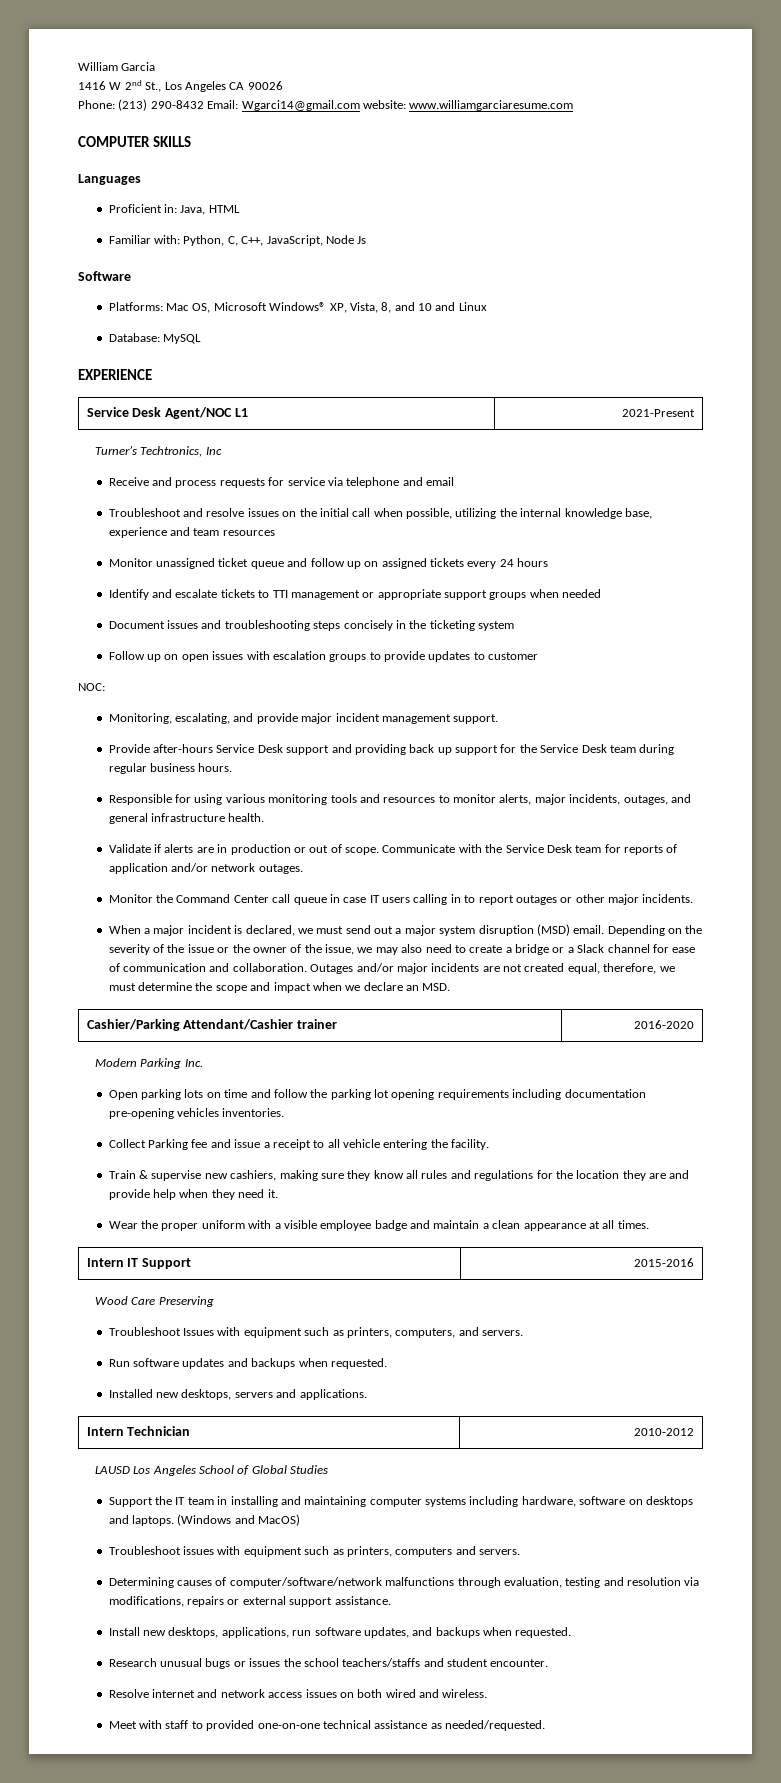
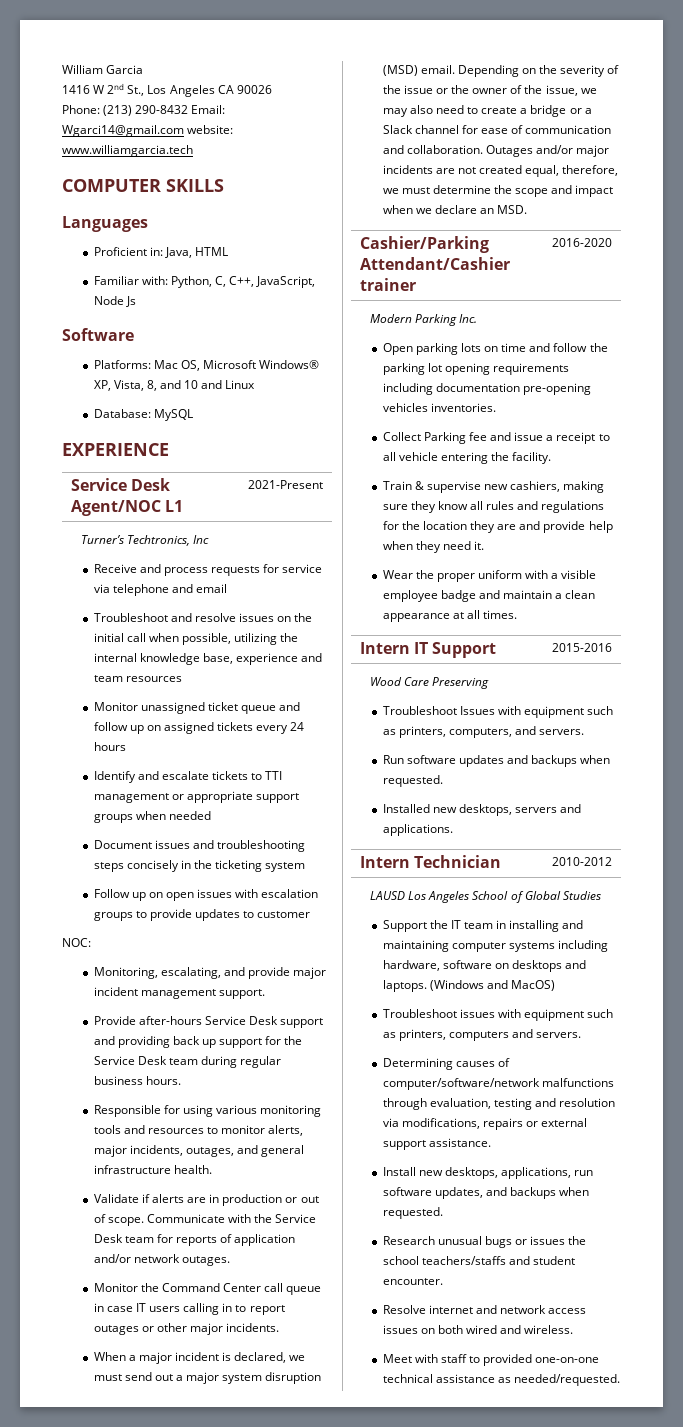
- Phone: (213) 290-8432 Email: Wgarci14@gmail.com website: www.williamgarciaresume.com
+ Phone: (213) 290-8432 Email: Wgarci14@gmail.com website: www.williamgarcia.tech

